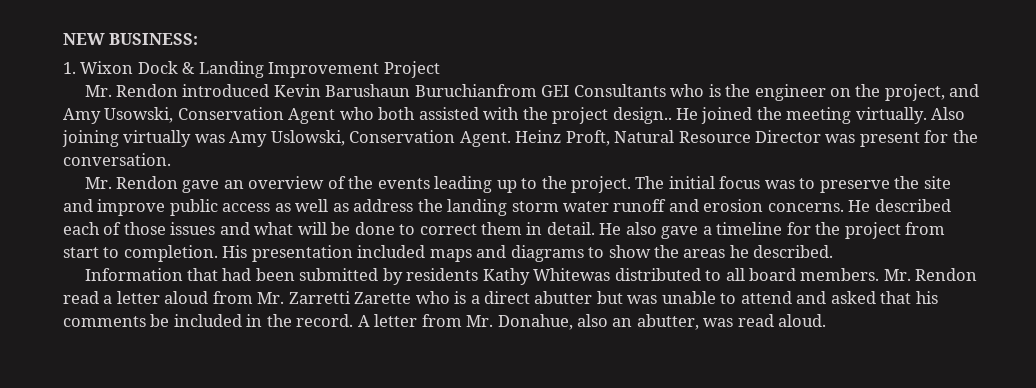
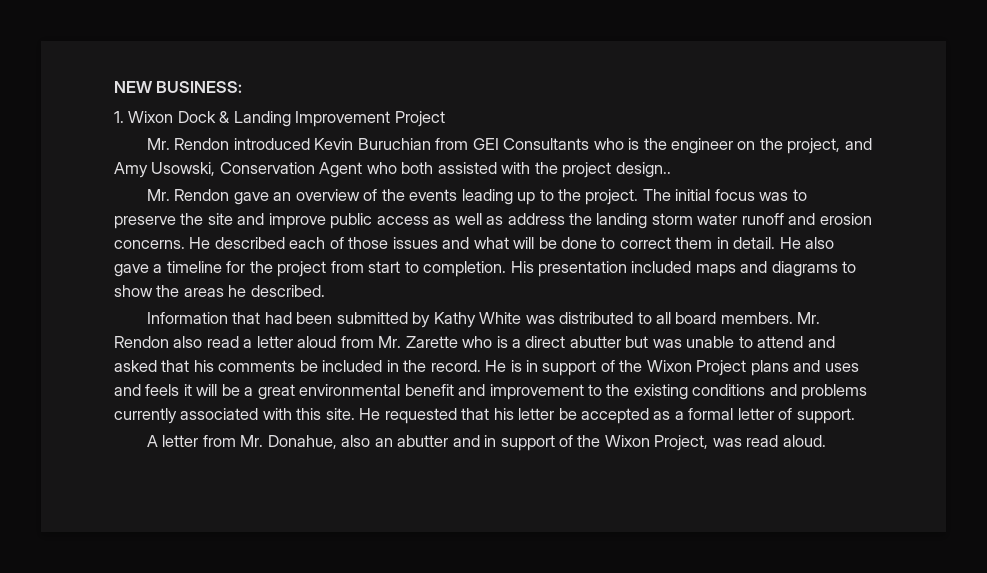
- Mr. Rendon introduced Kevin Barushaun Buruchianfrom GEI Consultants who is the engineer on the project, and Amy Usowski, Conservation Agent who both assisted with the project design.. He joined the meeting virtually. Also joining virtually was Amy Uslowski, Conservation Agent. Heinz Proft, Natural Resource Director was present for the conversation.
+ Mr. Rendon introduced Kevin Buruchian from GEI Consultants who is the engineer on the project, and Amy Usowski, Conservation Agent who both assisted with the project design..
- Information that had been submitted by residents Kathy Whitewas distributed to all board members.
+ Information that had been submitted by Kathy White was distributed to all board members.
- Mr. Rendon read a letter aloud from Mr. Zarretti Zarette who is a direct abutter but was unable to attend and asked that his comments be included in the record. A letter from Mr. Donahue, also an abutter, was read aloud.
+ Mr. Rendon also read a letter aloud from Mr. Zarette who is a direct abutter but was unable to attend and asked that his comments be included in the record. He is in support of the Wixon Project plans and uses and feels it will be a great environmental benefit and improvement to the existing conditions and problems currently associated with this site. He requested that his letter be accepted as a formal letter of support.
+ A letter from Mr. Donahue, also an abutter and in support of the Wixon Project, was read aloud.

